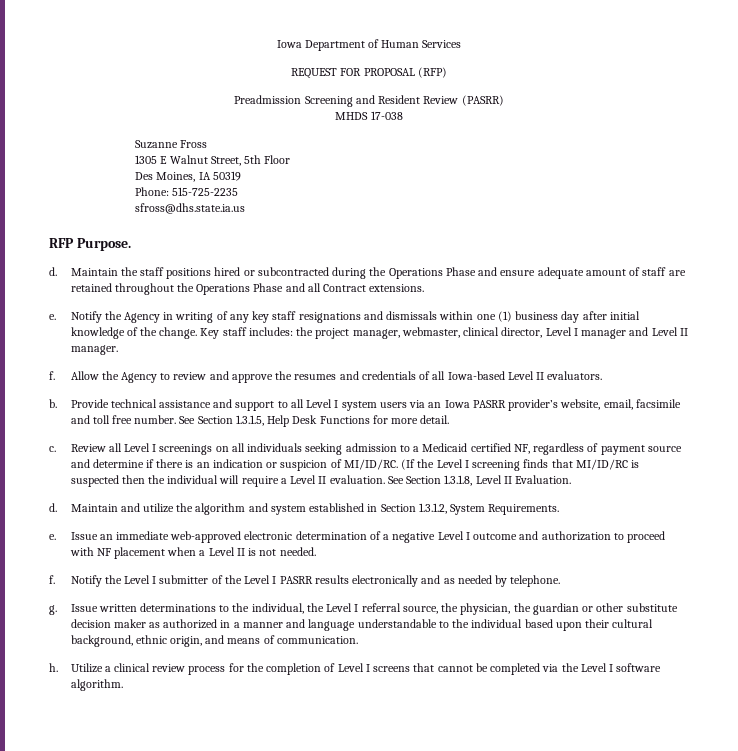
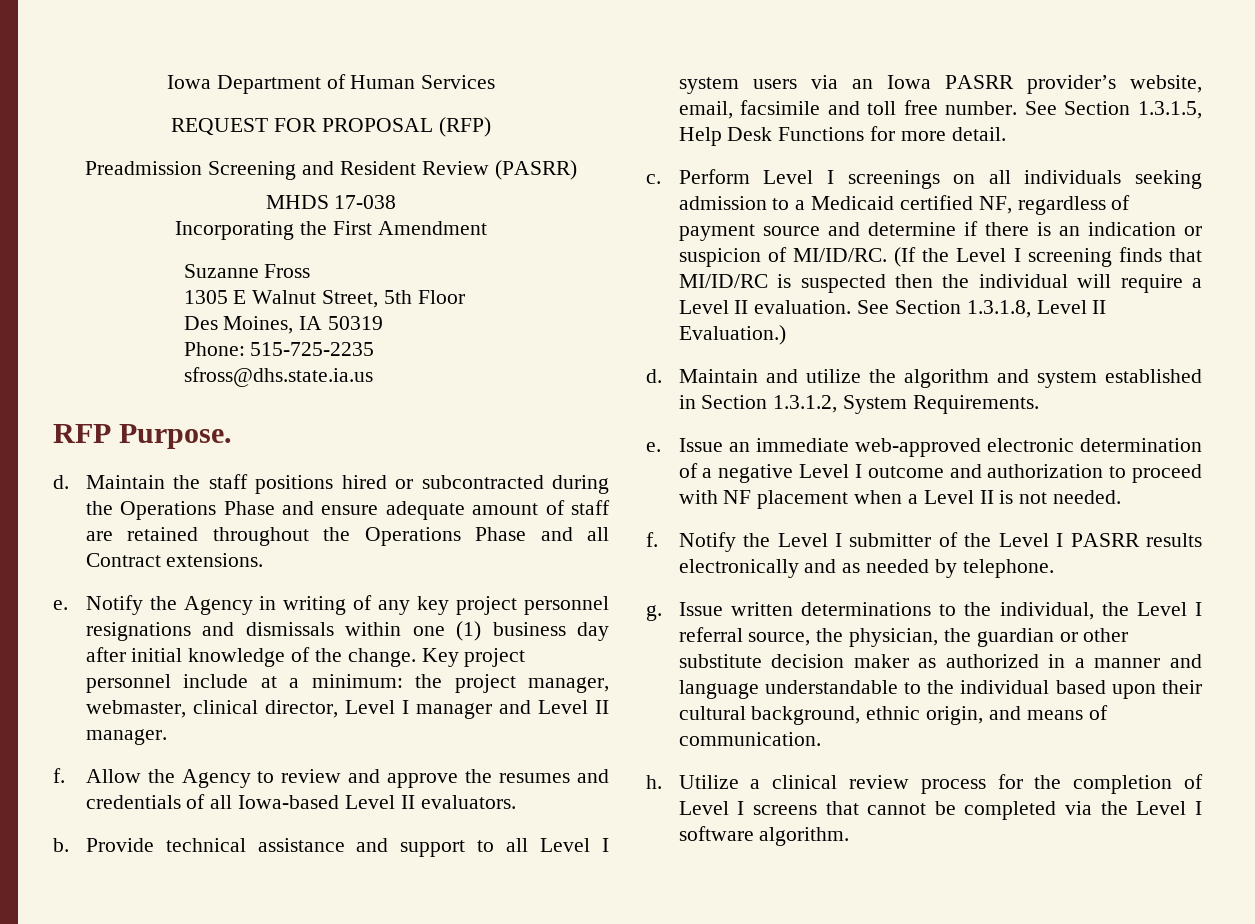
+ Incorporating the First Amendment
- Notify the Agency in writing of any key staff resignations and dismissals within one (1) business day after initial knowledge of the change.
+ Notify the Agency in writing of any key project personnel resignations and dismissals within one (1) business day after initial knowledge of the change.
- Key staff includes: the project manager, webmaster, clinical director, Level I manager and Level II manager.
+ Key project personnel include at a minimum: the project manager, webmaster, clinical director, Level I manager and Level II manager.
- Review all Level I screenings on all individuals seeking admission to a Medicaid certified NF, regardless of payment source and determine if there is an indication or suspicion of MI/ID/RC.
+ Perform Level I screenings on all individuals seeking admission to a Medicaid certified NF, regardless of payment source and determine if there is an indication or suspicion of MI/ID/RC.
- See Section 1.3.1.8, Level II Evaluation.
+ See Section 1.3.1.8, Level II Evaluation.)

